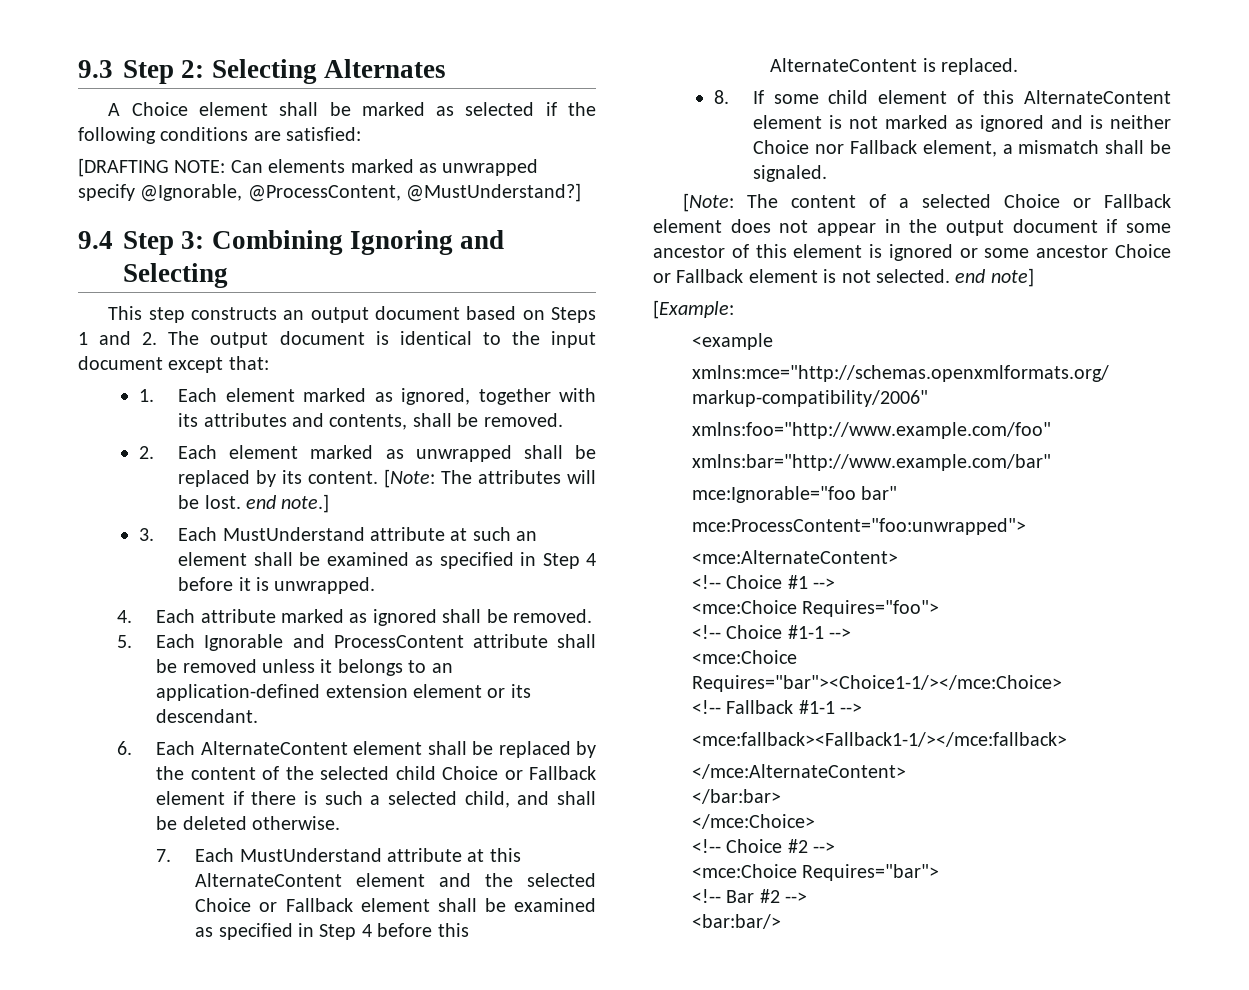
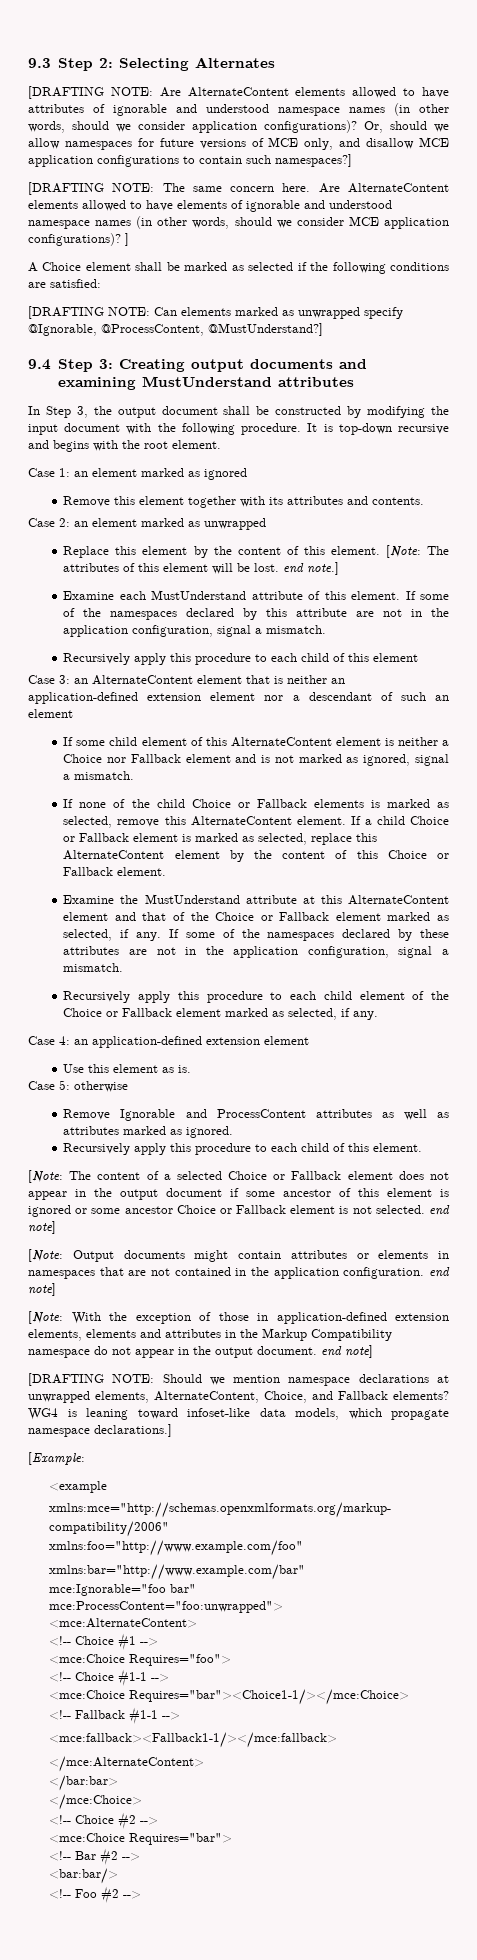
+ [DRAFTING NOTE: Are AlternateContent elements allowed to have attributes of ignorable and understood namespace names (in other words, should we consider application configurations)? Or, should we allow namespaces for future versions of MCE only, and disallow MCE application configurations to contain such namespaces?]
+ [DRAFTING NOTE: The same concern here. Are AlternateContent elements allowed to have elements of ignorable and understood namespace names (in other words, should we consider MCE application configurations)? ]
- 9.4 Step 3: Combining Ignoring and Selecting
- This step constructs an output document based on Steps 1 and 2. The output document is identical to the input document except that:
- 1. Each element marked as ignored, together with its attributes and contents, shall be removed.
- 2. Each element marked as unwrapped shall be replaced by its content. [Note: The attributes will be lost. end note.]
+ 9.4 Step 3: Creating output documents and examining MustUnderstand attributes
+ In Step 3, the output document shall be constructed by modifying the input document with the following procedure. It is top-down recursive and begins with the root element.
+ Case 1: an element marked as ignored
+ Remove this element together with its attributes and contents.
+ Case 2: an element marked as unwrapped
+ Replace this element by the content of this element. [Note: The attributes of this element will be lost. end note.]
- 3. Each MustUnderstand attribute at such an element shall be examined as specified in Step 4 before it is unwrapped.
- 4. Each attribute marked as ignored shall be removed.
- 5. Each Ignorable and ProcessContent attribute shall be removed unless it belongs to an application-defined extension element or its descendant.
- 6. Each AlternateContent element shall be replaced by the content of the selected child Choice or Fallback element if there is such a selected child, and shall be deleted otherwise.
- 7. Each MustUnderstand attribute at this AlternateContent element and the selected Choice or Fallback element shall be examined as specified in Step 4 before this AlternateContent is replaced.
- 8. If some child element of this AlternateContent element is not marked as ignored and is neither Choice nor Fallback element, a mismatch shall be signaled.
+ Examine each MustUnderstand attribute of this element. If some of the namespaces declared by this attribute are not in the application configuration, signal a mismatch.
+ Recursively apply this procedure to each child of this element
+ Case 3: an AlternateContent element that is neither an application-defined extension element nor a descendant of such an element
+ If some child element of this AlternateContent element is neither a Choice nor Fallback element and is not marked as ignored, signal a mismatch.
+ If none of the child Choice or Fallback elements is marked as selected, remove this AlternateContent element. If a child Choice or Fallback element is marked as selected, replace this AlternateContent element by the content of this Choice or Fallback element.
+ Examine the MustUnderstand attribute at this AlternateContent element and that of the Choice or Fallback element marked as selected, if any. If some of the namespaces declared by these attributes are not in the application configuration, signal a mismatch.
+ Recursively apply this procedure to each child element of the Choice or Fallback element marked as selected, if any.
+ Case 4: an application-defined extension element
+ Use this element as is.
+ Case 5: otherwise
+ Remove Ignorable and ProcessContent attributes as well as attributes marked as ignored.
+ Recursively apply this procedure to each child of this element.
+ [Note: Output documents might contain attributes or elements in namespaces that are not contained in the application configuration. end note]
+ [Note: With the exception of those in application-defined extension elements, elements and attributes in the Markup Compatibility namespace do not appear in the output document. end note]
+ [DRAFTING NOTE: Should we mention namespace declarations at unwrapped elements, AlternateContent, Choice, and Fallback elements? WG4 is leaning toward infoset-like data models, which propagate namespace declarations.]
+ <!-- Foo #2 -->

